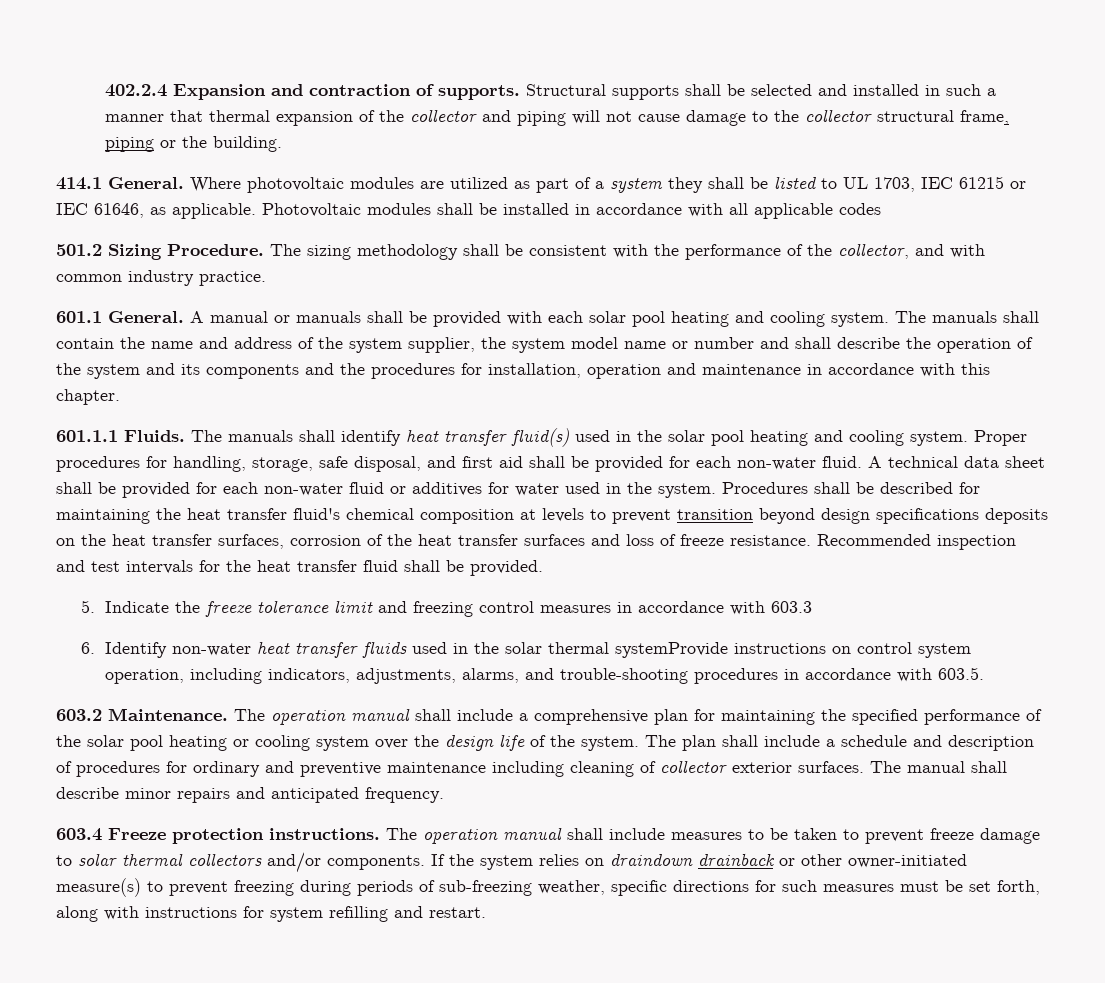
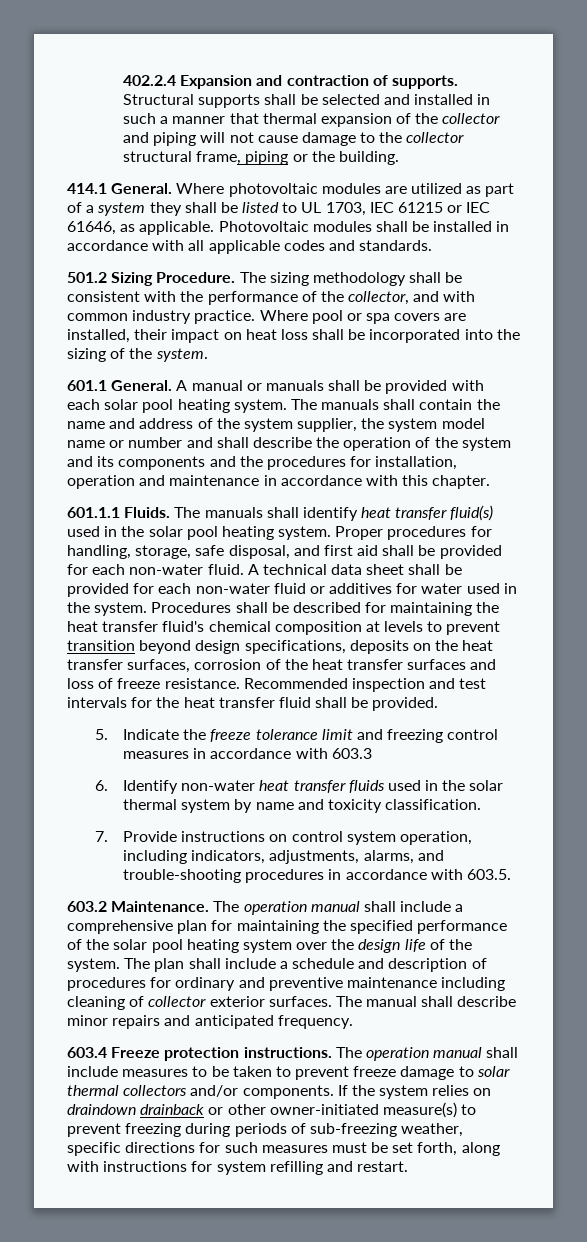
- Photovoltaic modules shall be installed in accordance with all applicable codes
+ Photovoltaic modules shall be installed in accordance with all applicable codes and standards.
+ Where pool or spa covers are installed, their impact on heat loss shall be incorporated into the sizing of the system.
- A manual or manuals shall be provided with each solar pool heating and cooling system.
+ A manual or manuals shall be provided with each solar pool heating system.
- The manuals shall identify heat transfer fluid(s) used in the solar pool heating and cooling system.
+ The manuals shall identify heat transfer fluid(s) used in the solar pool heating system.
- Procedures shall be described for maintaining the heat transfer fluid's chemical composition at levels to prevent transition beyond design specifications deposits on the heat transfer surfaces, corrosion of the heat transfer surfaces and loss of freeze resistance.
+ Procedures shall be described for maintaining the heat transfer fluid's chemical composition at levels to prevent transition beyond design specifications, deposits on the heat transfer surfaces, corrosion of the heat transfer surfaces and loss of freeze resistance.
- 6. Identify non-water heat transfer fluids used in the solar thermal systemProvide instructions on control system operation, including indicators, adjustments, alarms, and trouble-shooting procedures in accordance with 603.5.
+ 6. Identify non-water heat transfer fluids used in the solar thermal system by name and toxicity classification.
+ 7. Provide instructions on control system operation, including indicators, adjustments, alarms, and trouble-shooting procedures in accordance with 603.5.
- The operation manual shall include a comprehensive plan for maintaining the specified performance of the solar pool heating or cooling system over the design life of the system.
+ The operation manual shall include a comprehensive plan for maintaining the specified performance of the solar pool heating system over the design life of the system.

